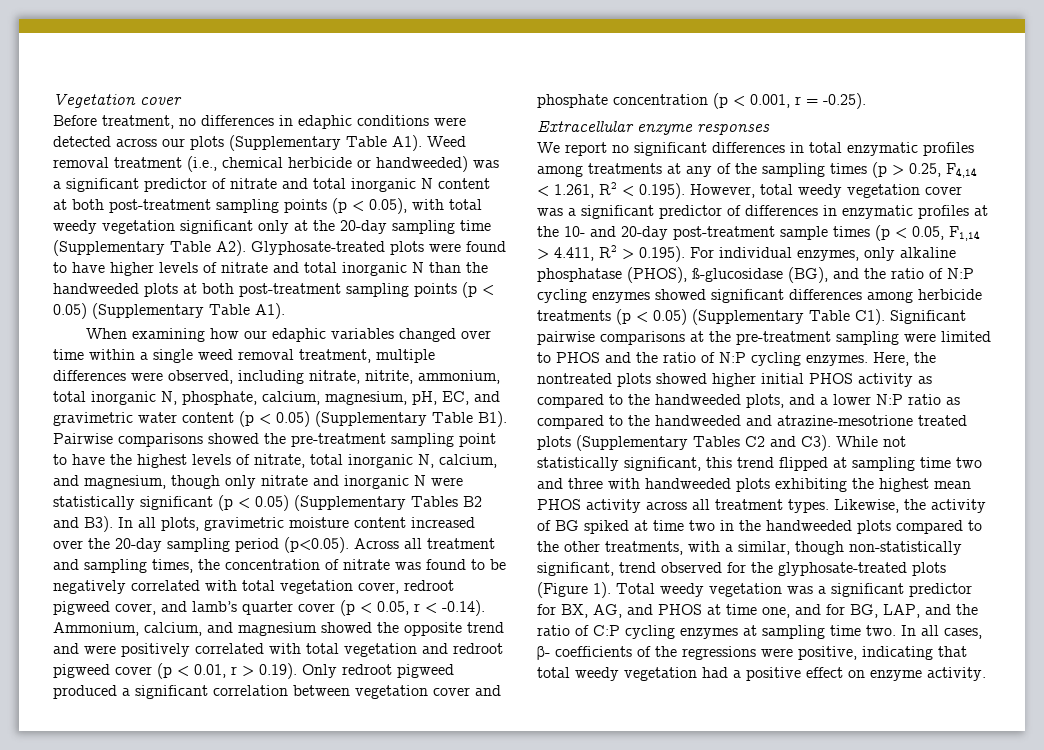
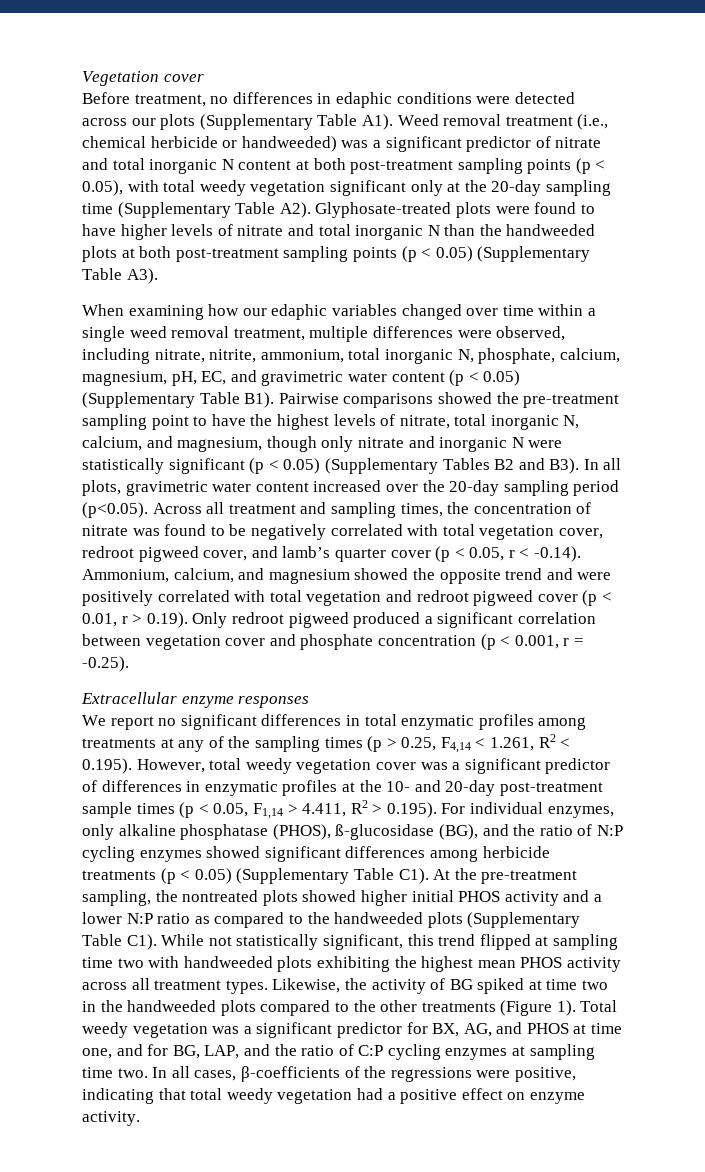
- Before treatment, no differences in edaphic conditions were detected across our plots (Supplementary Table A1). Weed removal treatment (i.e., chemical herbicide or handweeded) was a significant predictor of nitrate and total inorganic N content at both post-treatment sampling points (p < 0.05), with total weedy vegetation significant only at the 20-day sampling time (Supplementary Table A2). Glyphosate-treated plots were found to have higher levels of nitrate and total inorganic N than the handweeded plots at both post-treatment sampling points (p < 0.05) (Supplementary Table A1).
+ Before treatment, no differences in edaphic conditions were detected across our plots (Supplementary Table A1). Weed removal treatment (i.e., chemical herbicide or handweeded) was a significant predictor of nitrate and total inorganic N content at both post-treatment sampling points (p < 0.05), with total weedy vegetation significant only at the 20-day sampling time (Supplementary Table A2). Glyphosate-treated plots were found to have higher levels of nitrate and total inorganic N than the handweeded plots at both post-treatment sampling points (p < 0.05) (Supplementary Table A3).
- When examining how our edaphic variables changed over time within a single weed removal treatment, multiple differences were observed, including nitrate, nitrite, ammonium, total inorganic N, phosphate, calcium, magnesium, pH, EC, and gravimetric water content (p < 0.05) (Supplementary Table B1). Pairwise comparisons showed the pre-treatment sampling point to have the highest levels of nitrate, total inorganic N, calcium, and magnesium, though only nitrate and inorganic N were statistically significant (p < 0.05) (Supplementary Tables B2 and B3). In all plots, gravimetric moisture content increased over the 20-day sampling period (p<0.05). Across all treatment and sampling times, the concentration of nitrate was found to be negatively correlated with total vegetation cover, redroot pigweed cover, and lamb’s quarter cover (p < 0.05, r < -0.14). Ammonium, calcium, and magnesium showed the opposite trend and were positively correlated with total vegetation and redroot pigweed cover (p < 0.01, r > 0.19). Only redroot pigweed produced a significant correlation between vegetation cover and phosphate concentration (p < 0.001, r = -0.25).
+ When examining how our edaphic variables changed over time within a single weed removal treatment, multiple differences were observed, including nitrate, nitrite, ammonium, total inorganic N, phosphate, calcium, magnesium, pH, EC, and gravimetric water content (p < 0.05) (Supplementary Table B1). Pairwise comparisons showed the pre-treatment sampling point to have the highest levels of nitrate, total inorganic N, calcium, and magnesium, though only nitrate and inorganic N were statistically significant (p < 0.05) (Supplementary Tables B2 and B3). In all plots, gravimetric water content increased over the 20-day sampling period (p<0.05). Across all treatment and sampling times, the concentration of nitrate was found to be negatively correlated with total vegetation cover, redroot pigweed cover, and lamb’s quarter cover (p < 0.05, r < -0.14). Ammonium, calcium, and magnesium showed the opposite trend and were positively correlated with total vegetation and redroot pigweed cover (p < 0.01, r > 0.19). Only redroot pigweed produced a significant correlation between vegetation cover and phosphate concentration (p < 0.001, r = -0.25).
- We report no significant differences in total enzymatic profiles among treatments at any of the sampling times (p > 0.25, F4,14 < 1.261, R2 < 0.195). However, total weedy vegetation cover was a significant predictor of differences in enzymatic profiles at the 10- and 20-day post-treatment sample times (p < 0.05, F1,14 > 4.411, R2 > 0.195). For individual enzymes, only alkaline phosphatase (PHOS), ß-glucosidase (BG), and the ratio of N:P cycling enzymes showed significant differences among herbicide treatments (p < 0.05) (Supplementary Table C1). Significant pairwise comparisons at the pre-treatment sampling were limited to PHOS and the ratio of N:P cycling enzymes. Here, the nontreated plots showed higher initial PHOS activity as compared to the handweeded plots, and a lower N:P ratio as compared to the handweeded and atrazine-mesotrione treated plots (Supplementary Tables C2 and C3). While not statistically significant, this trend flipped at sampling time two and three with handweeded plots exhibiting the highest mean PHOS activity across all treatment types.
+ We report no significant differences in total enzymatic profiles among treatments at any of the sampling times (p > 0.25, F4,14 < 1.261, R2 < 0.195). However, total weedy vegetation cover was a significant predictor of differences in enzymatic profiles at the 10- and 20-day post-treatment sample times (p < 0.05, F1,14 > 4.411, R2 > 0.195). For individual enzymes, only alkaline phosphatase (PHOS), ß-glucosidase (BG), and the ratio of N:P cycling enzymes showed significant differences among herbicide treatments (p < 0.05) (Supplementary Table C1). At the pre-treatment sampling, the nontreated plots showed higher initial PHOS activity and a lower N:P ratio as compared to the handweeded plots (Supplementary Table C1). While not statistically significant, this trend flipped at sampling time two with handweeded plots exhibiting the highest mean PHOS activity across all treatment types.
- Likewise, the activity of BG spiked at time two in the handweeded plots compared to the other treatments, with a similar, though non-statistically significant, trend observed for the glyphosate-treated plots (Figure 1).
+ Likewise, the activity of BG spiked at time two in the handweeded plots compared to the other treatments (Figure 1).
- In all cases, β- coefficients of the regressions were positive, indicating that total weedy vegetation had a positive effect on enzyme activity.
+ In all cases, β-coefficients of the regressions were positive, indicating that total weedy vegetation had a positive effect on enzyme activity.

